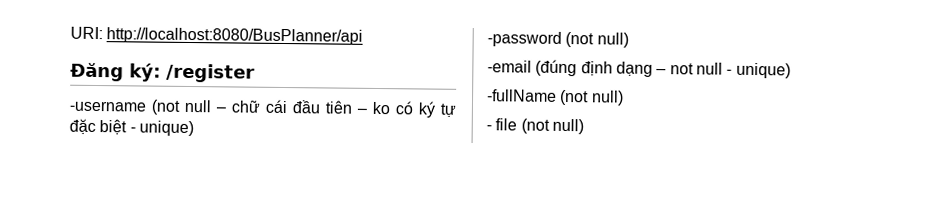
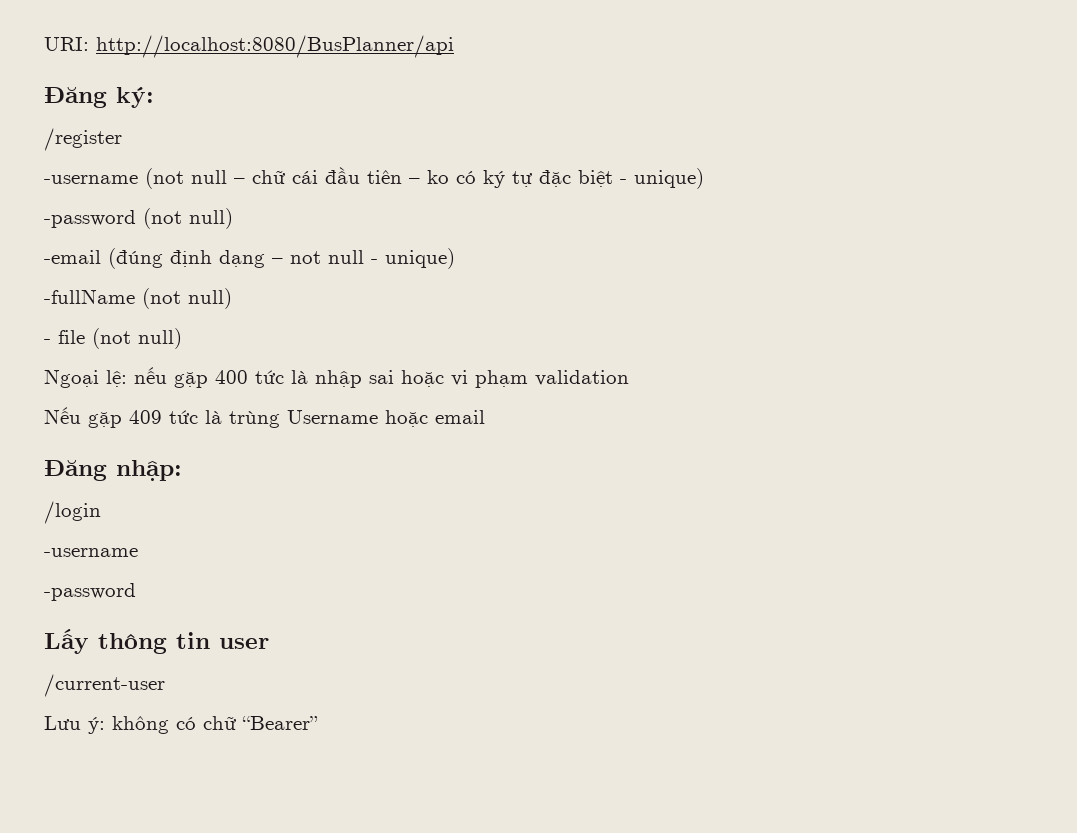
- Đăng ký: /register
+ Đăng ký:
+ /register
+ Ngoại lệ: nếu gặp 400 tức là nhập sai hoặc vi phạm validation
+ Nếu gặp 409 tức là trùng Username hoặc email
+ Đăng nhập:
+ /login
+ -username
+ -password
+ Lấy thông tin user
+ /current-user
+ Lưu ý: không có chữ “Bearer”

